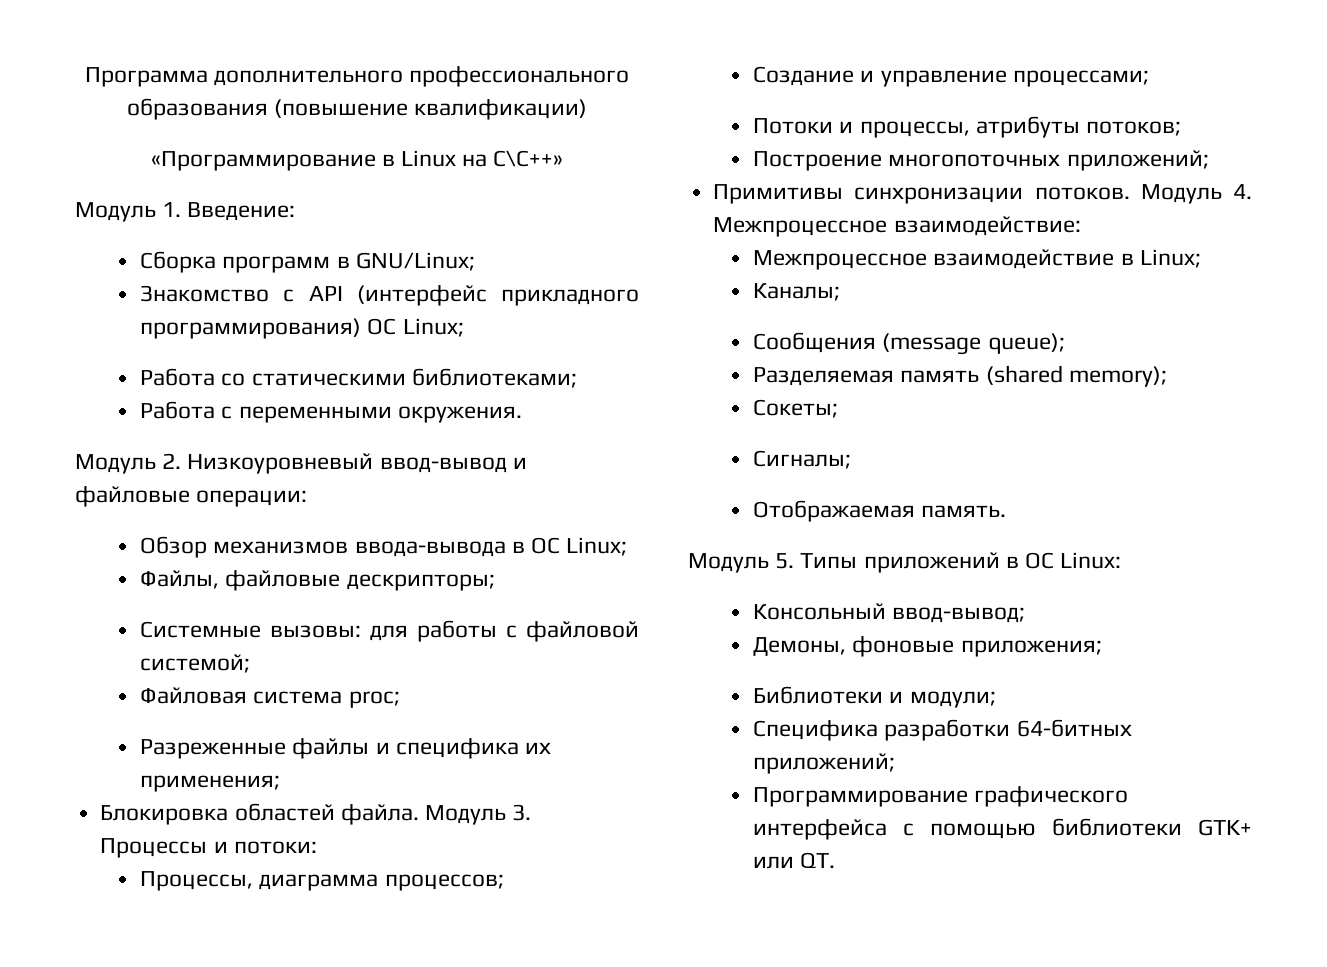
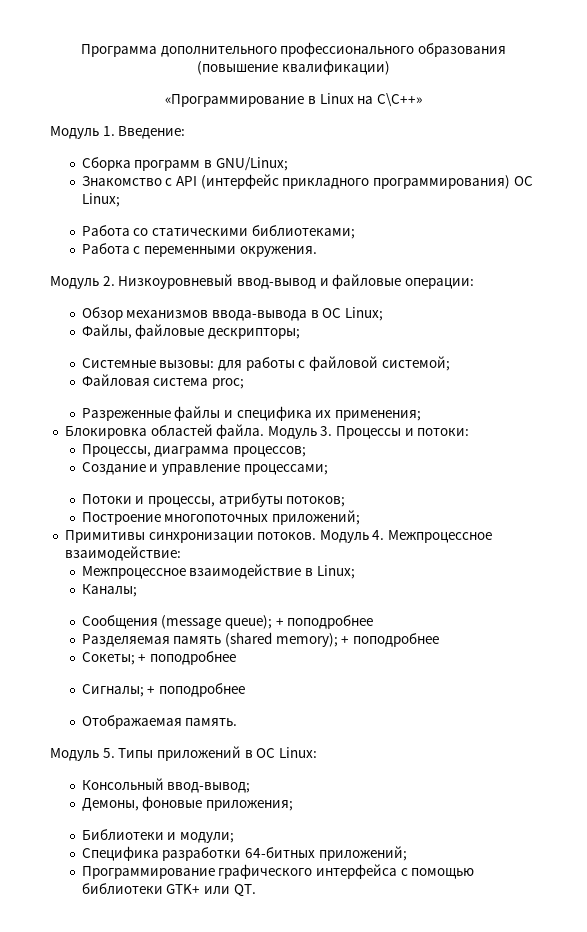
- Сообщения (message queue);
+ Сообщения (message queue); + поподробнее
- Разделяемая память (shared memory);
+ Разделяемая память (shared memory); + поподробнее
- Сокеты;
+ Сокеты; + поподробнее
- Сигналы;
+ Сигналы; + поподробнее

